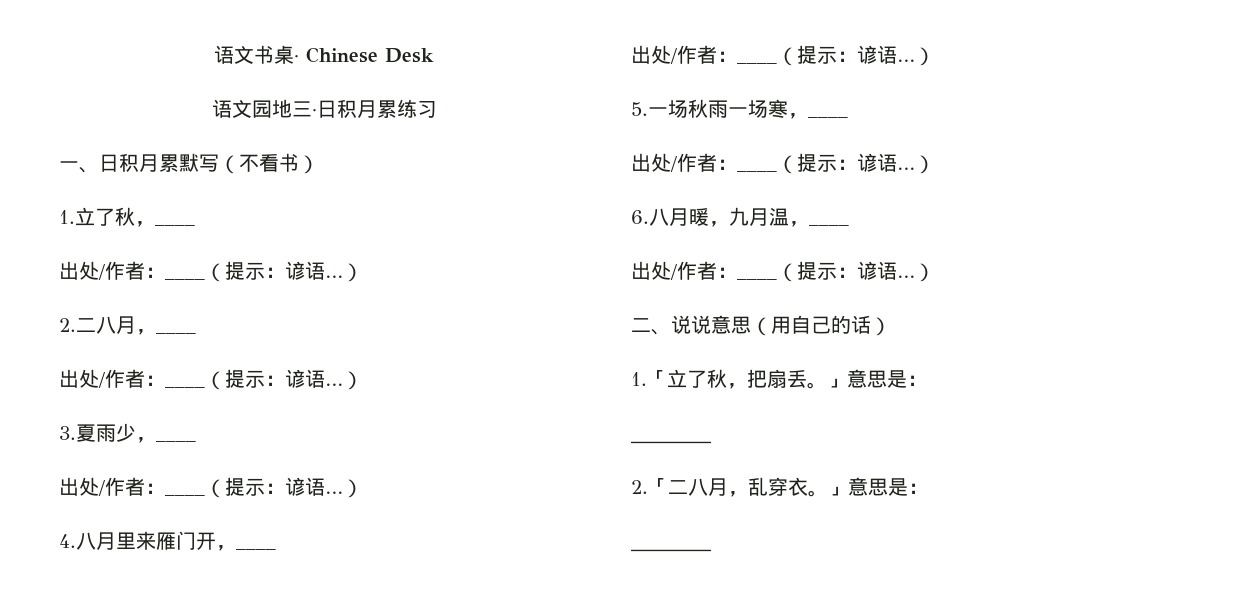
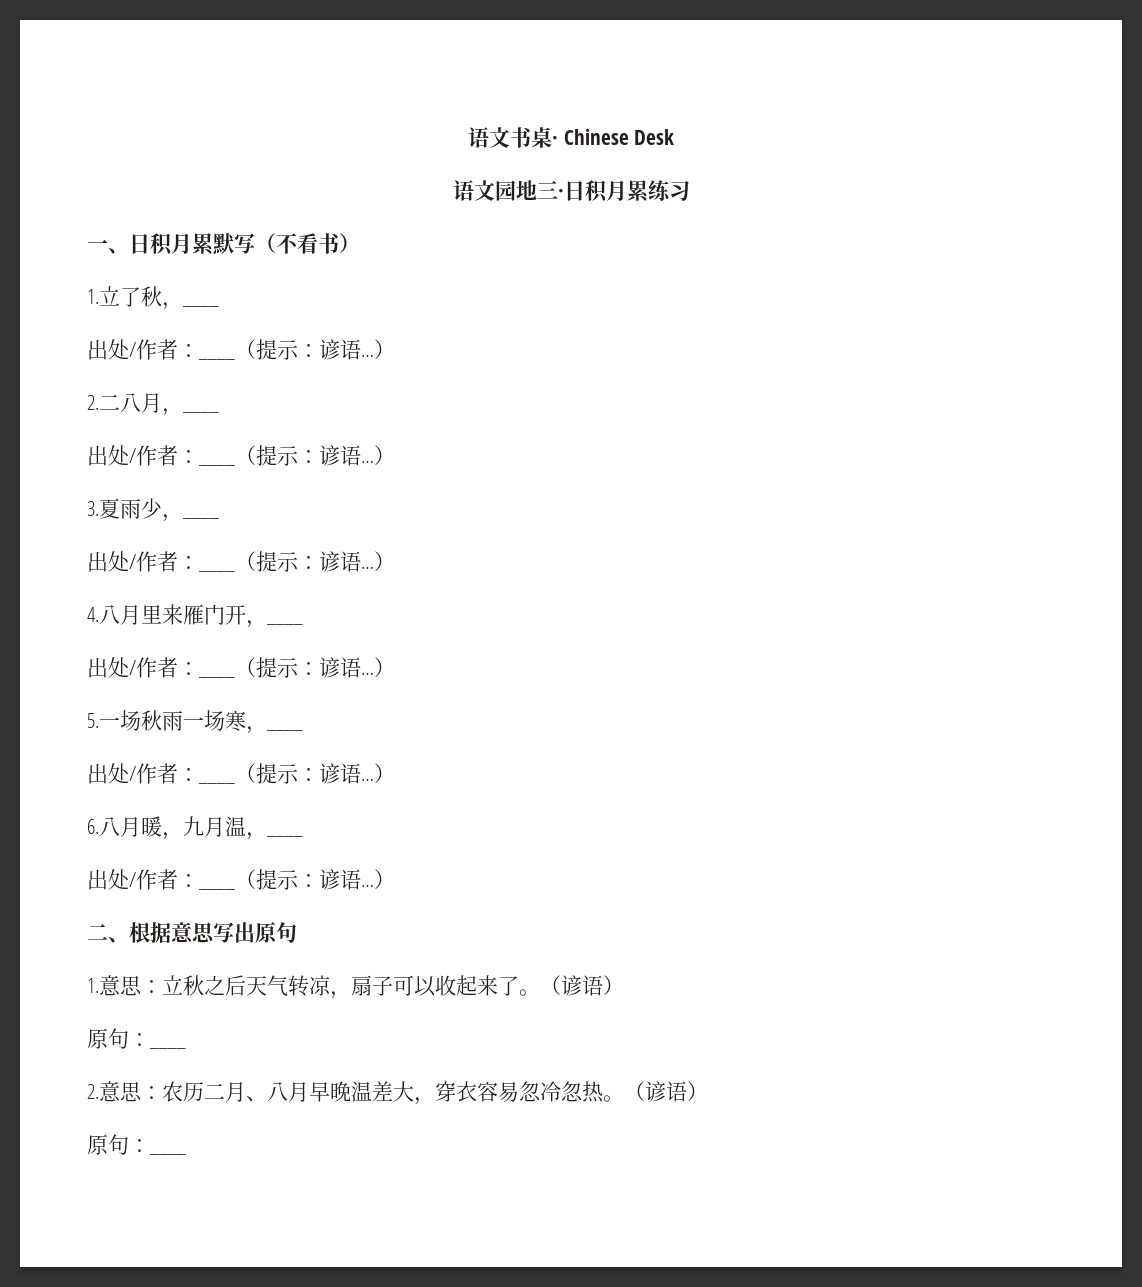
- 二、说说意思（用自己的话）
- 1.「立了秋，把扇丢。」意思是：
- ＿＿＿＿
- 2.「二八月，乱穿衣。」意思是：
- ＿＿＿＿
+ 二、根据意思写出原句
+ 1.意思：立秋之后天气转凉，扇子可以收起来了。（谚语）
+ 原句：____
+ 2.意思：农历二月、八月早晚温差大，穿衣容易忽冷忽热。（谚语）
+ 原句：____

